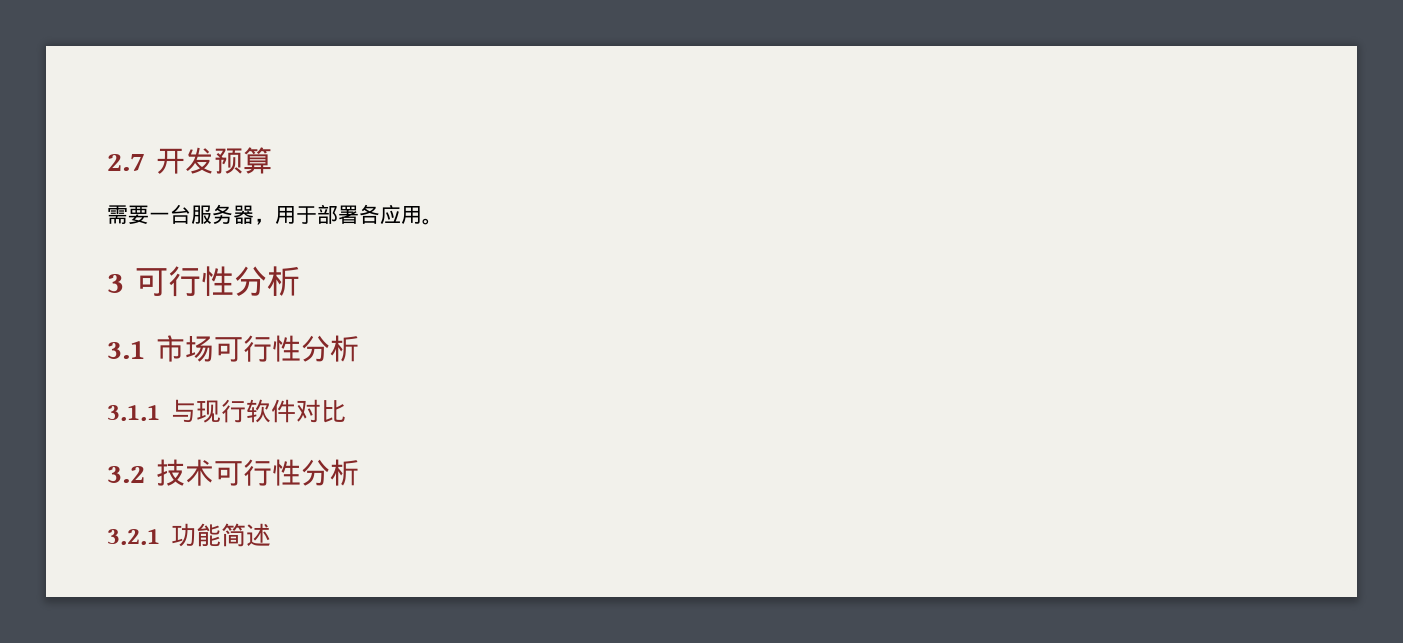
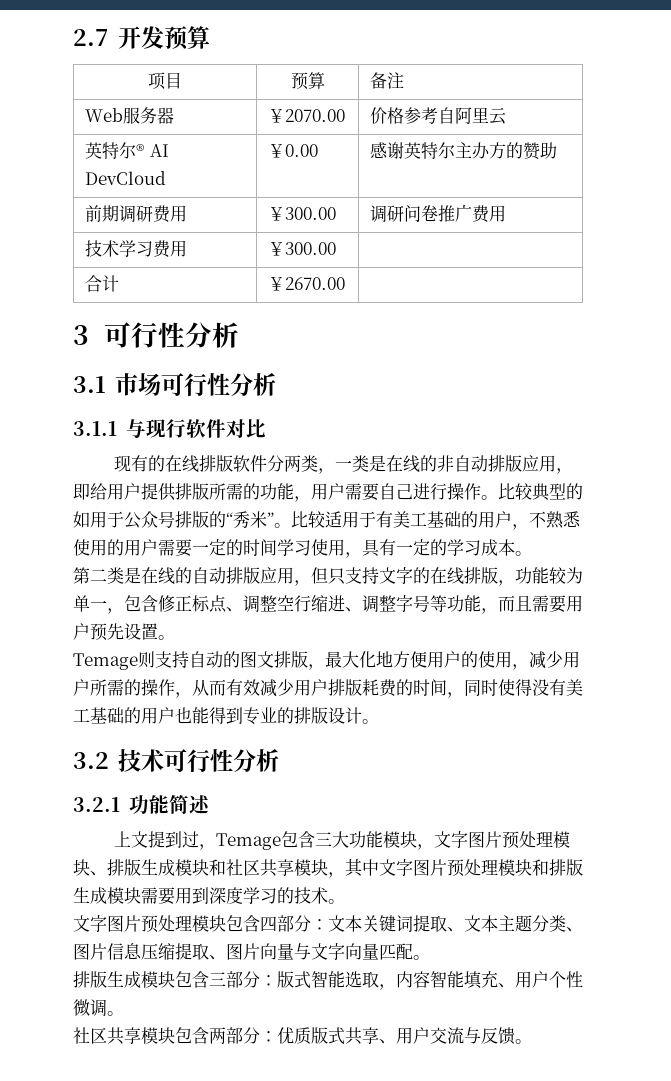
- 需要一台服务器，用于部署各应用。
+ 项目 | 预算 | 备注
+ Web服务器 | ￥2070.00 | 价格参考自阿里云
+ 英特尔® AI DevCloud | ￥0.00 | 感谢英特尔主办方的赞助
+ 前期调研费用 | ￥300.00 | 调研问卷推广费用
+ 技术学习费用 | ￥300.00 |
+ 合计 | ￥2670.00 |
+ 现有的在线排版软件分两类，一类是在线的非自动排版应用，即给用户提供排版所需的功能，用户需要自己进行操作。比较典型的如用于公众号排版的“秀米”。比较适用于有美工基础的用户，不熟悉使用的用户需要一定的时间学习使用，具有一定的学习成本。
+ 第二类是在线的自动排版应用，但只支持文字的在线排版，功能较为单一，包含修正标点、调整空行缩进、调整字号等功能，而且需要用户预先设置。
+ Temage则支持自动的图文排版，最大化地方便用户的使用，减少用户所需的操作，从而有效减少用户排版耗费的时间，同时使得没有美工基础的用户也能得到专业的排版设计。
+ 上文提到过，Temage包含三大功能模块，文字图片预处理模块、排版生成模块和社区共享模块，其中文字图片预处理模块和排版生成模块需要用到深度学习的技术。
+ 文字图片预处理模块包含四部分：文本关键词提取、文本主题分类、图片信息压缩提取、图片向量与文字向量匹配。
+ 排版生成模块包含三部分：版式智能选取，内容智能填充、用户个性微调。
+ 社区共享模块包含两部分：优质版式共享、用户交流与反馈。

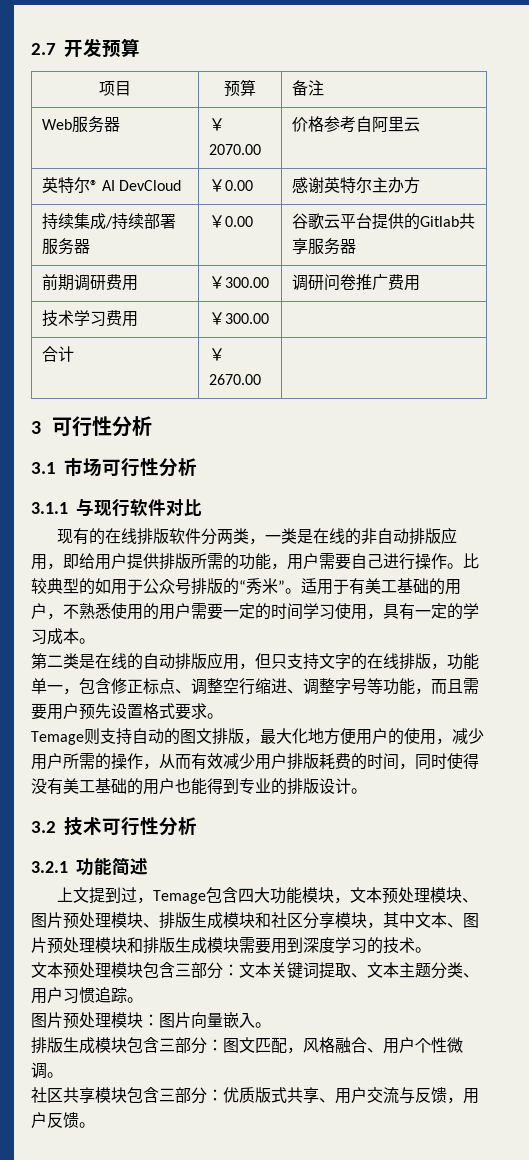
- 英特尔® AI DevCloud | ￥0.00 | 感谢英特尔主办方的赞助
+ 英特尔® AI DevCloud | ￥0.00 | 感谢英特尔主办方
+ 持续集成/持续部署服务器 | ￥0.00 | 谷歌云平台提供的Gitlab共享服务器
- 比较适用于有美工基础的用户，不熟悉使用的用户需要一定的时间学习使用，具有一定的学习成本。
+ 适用于有美工基础的用户，不熟悉使用的用户需要一定的时间学习使用，具有一定的学习成本。
- 第二类是在线的自动排版应用，但只支持文字的在线排版，功能较为单一，包含修正标点、调整空行缩进、调整字号等功能，而且需要用户预先设置。
+ 第二类是在线的自动排版应用，但只支持文字的在线排版，功能单一，包含修正标点、调整空行缩进、调整字号等功能，而且需要用户预先设置格式要求。
- 上文提到过，Temage包含三大功能模块，文字图片预处理模块、排版生成模块和社区共享模块，其中文字图片预处理模块和排版生成模块需要用到深度学习的技术。
+ 上文提到过，Temage包含四大功能模块，文本预处理模块、图片预处理模块、排版生成模块和社区分享模块，其中文本、图片预处理模块和排版生成模块需要用到深度学习的技术。
- 文字图片预处理模块包含四部分：文本关键词提取、文本主题分类、图片信息压缩提取、图片向量与文字向量匹配。
+ 文本预处理模块包含三部分：文本关键词提取、文本主题分类、用户习惯追踪。
+ 图片预处理模块：图片向量嵌入。
- 排版生成模块包含三部分：版式智能选取，内容智能填充、用户个性微调。
+ 排版生成模块包含三部分：图文匹配，风格融合、用户个性微调。
- 社区共享模块包含两部分：优质版式共享、用户交流与反馈。
+ 社区共享模块包含三部分：优质版式共享、用户交流与反馈，用户反馈。

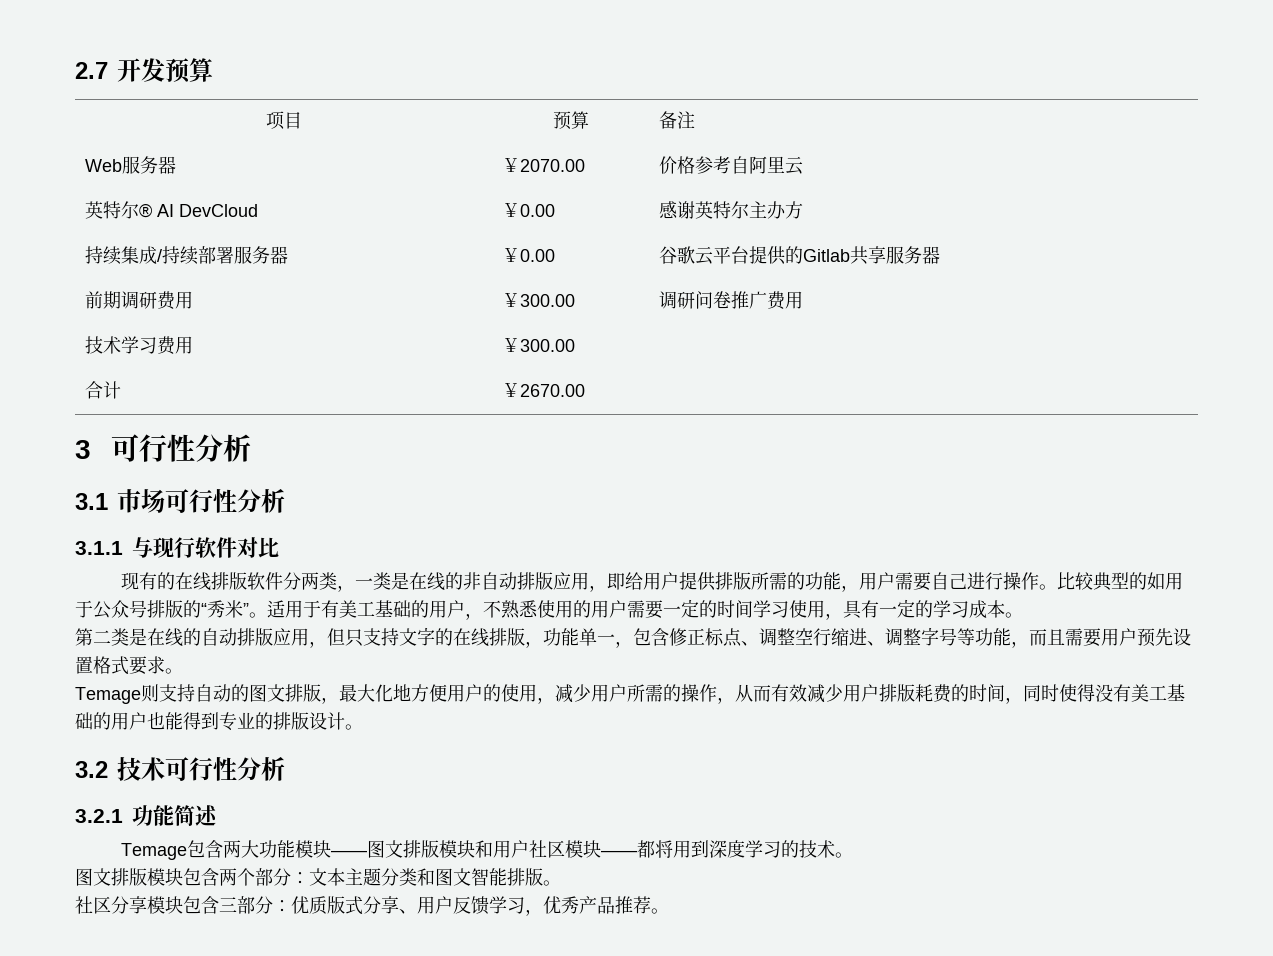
- 上文提到过，Temage包含四大功能模块，文本预处理模块、图片预处理模块、排版生成模块和社区分享模块，其中文本、图片预处理模块和排版生成模块需要用到深度学习的技术。
+ Temage包含两大功能模块——图文排版模块和用户社区模块——都将用到深度学习的技术。
- 文本预处理模块包含三部分：文本关键词提取、文本主题分类、用户习惯追踪。
- 图片预处理模块：图片向量嵌入。
- 排版生成模块包含三部分：图文匹配，风格融合、用户个性微调。
+ 图文排版模块包含两个部分：文本主题分类和图文智能排版。
- 社区共享模块包含三部分：优质版式共享、用户交流与反馈，用户反馈。
+ 社区分享模块包含三部分：优质版式分享、用户反馈学习，优秀产品推荐。

